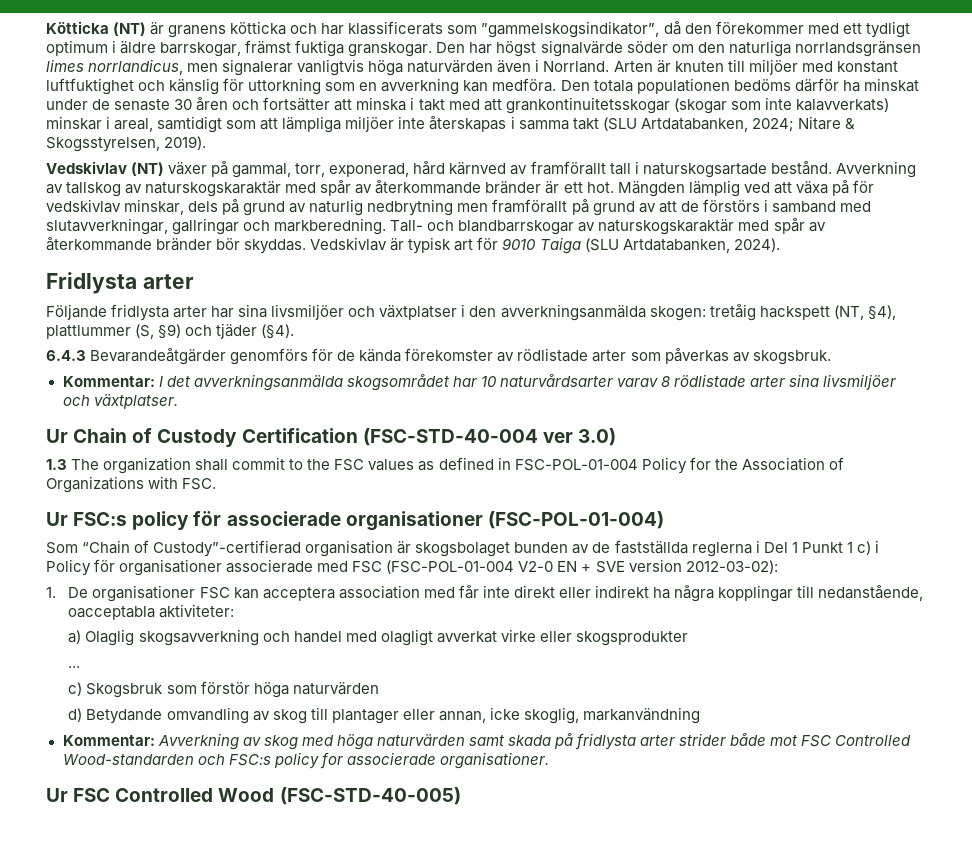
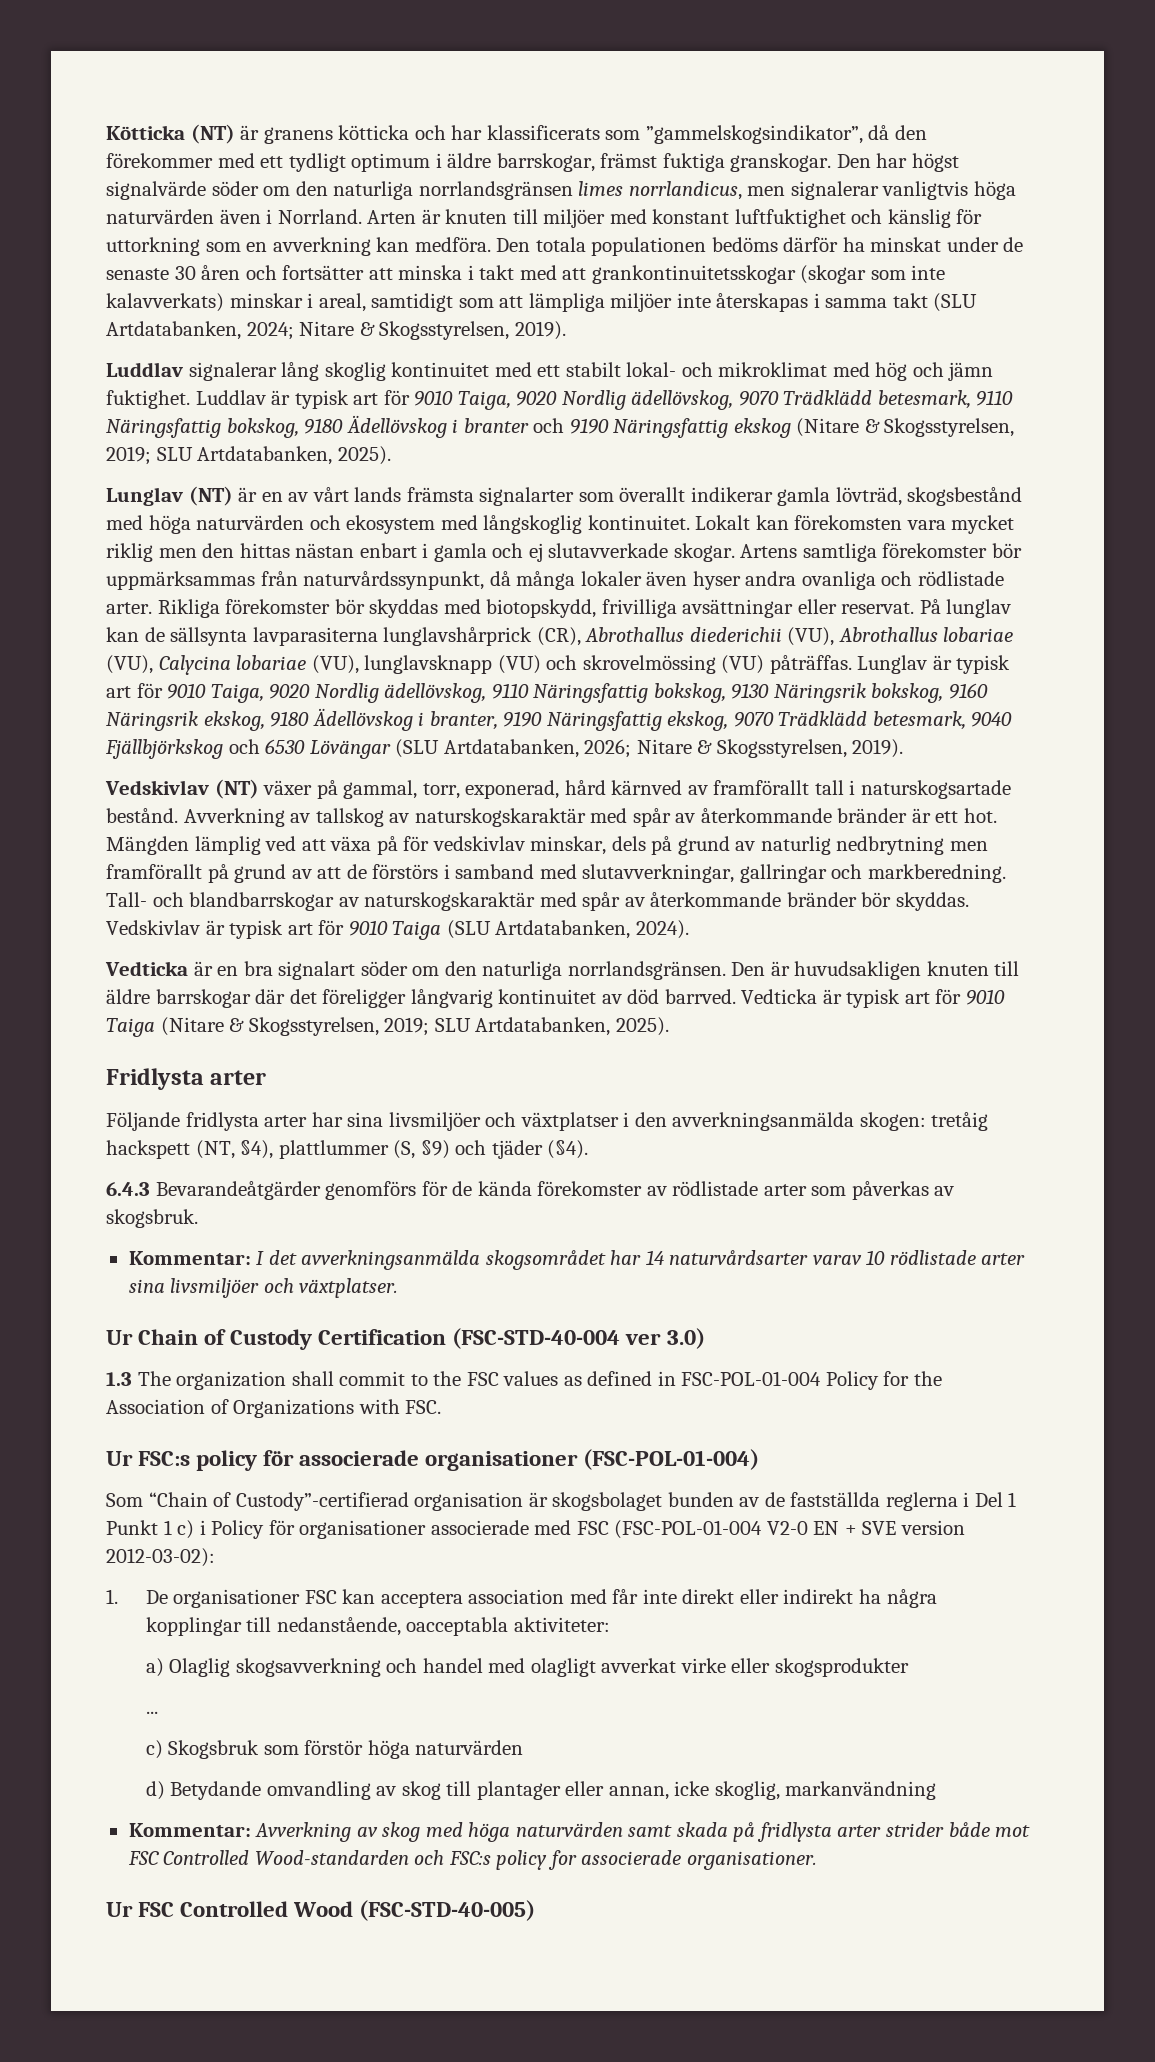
+ Luddlav signalerar lång skoglig kontinuitet med ett stabilt lokal- och mikroklimat med hög och jämn fuktighet. Luddlav är typisk art för 9010 Taiga, 9020 Nordlig ädellövskog, 9070 Trädklädd betesmark, 9110 Näringsfattig bokskog, 9180 Ädellövskog i branter och 9190 Näringsfattig ekskog (Nitare & Skogsstyrelsen, 2019; SLU Artdatabanken, 2025).
+ Lunglav (NT) är en av vårt lands främsta signalarter som överallt indikerar gamla lövträd, skogsbestånd med höga naturvärden och ekosystem med långskoglig kontinuitet. Lokalt kan förekomsten vara mycket riklig men den hittas nästan enbart i gamla och ej slutavverkade skogar. Artens samtliga förekomster bör uppmärksammas från naturvårdssynpunkt, då många lokaler även hyser andra ovanliga och rödlistade arter. Rikliga förekomster bör skyddas med biotopskydd, frivilliga avsättningar eller reservat. På lunglav kan de sällsynta lavparasiterna lunglavshårprick (CR), Abrothallus diederichii (VU), Abrothallus lobariae (VU), Calycina lobariae (VU), lunglavsknapp (VU) och skrovelmössing (VU) påträffas. Lunglav är typisk art för 9010 Taiga, 9020 Nordlig ädellövskog, 9110 Näringsfattig bokskog, 9130 Näringsrik bokskog, 9160 Näringsrik ekskog, 9180 Ädellövskog i branter, 9190 Näringsfattig ekskog, 9070 Trädklädd betesmark, 9040 Fjällbjörkskog och 6530 Lövängar (SLU Artdatabanken, 2026; Nitare & Skogsstyrelsen, 2019).
+ Vedticka är en bra signalart söder om den naturliga norrlandsgränsen. Den är huvudsakligen knuten till äldre barrskogar där det föreligger långvarig kontinuitet av död barrved. Vedticka är typisk art för 9010 Taiga (Nitare & Skogsstyrelsen, 2019; SLU Artdatabanken, 2025).
- Kommentar: I det avverkningsanmälda skogsområdet har 10 naturvårdsarter varav 8 rödlistade arter sina livsmiljöer och växtplatser.
+ Kommentar: I det avverkningsanmälda skogsområdet har 14 naturvårdsarter varav 10 rödlistade arter sina livsmiljöer och växtplatser.

